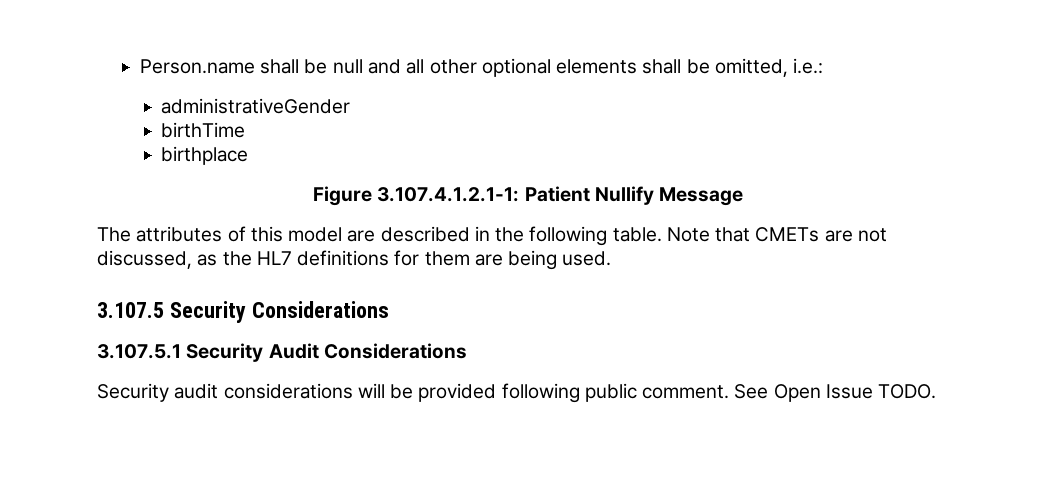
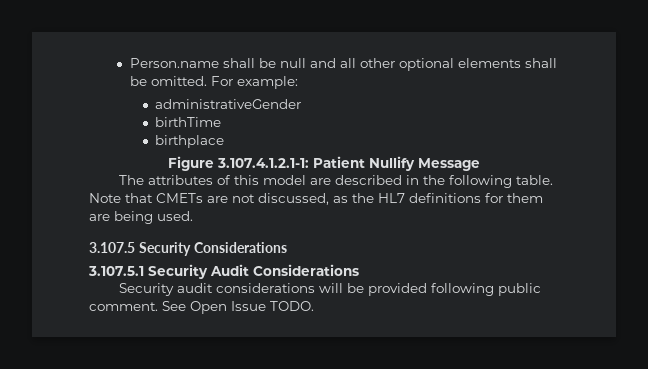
- Person.name shall be null and all other optional elements shall be omitted, i.e.:
+ Person.name shall be null and all other optional elements shall be omitted. For example:

